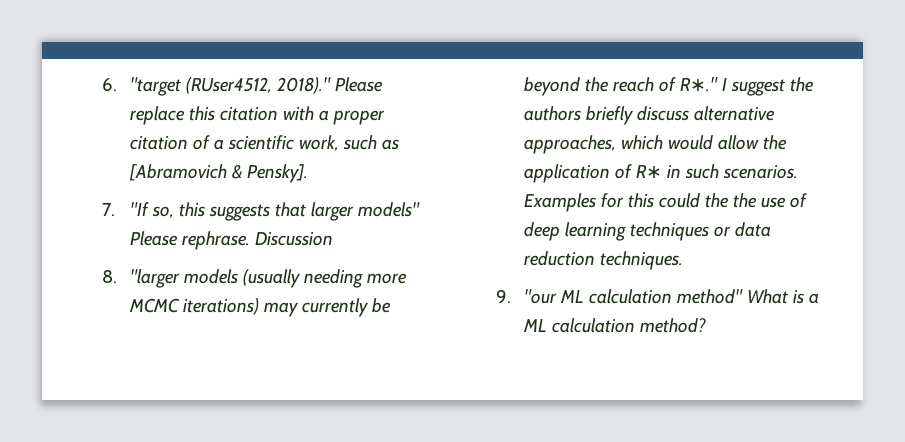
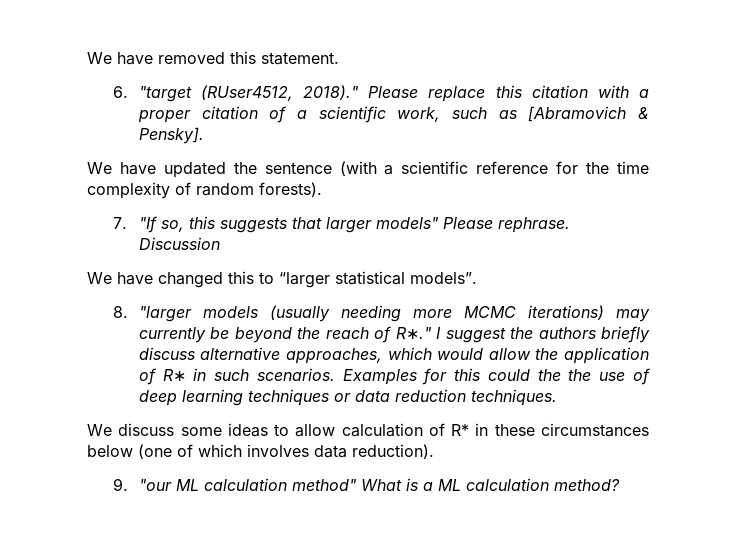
+ We have removed this statement.
+ We have updated the sentence (with a scientific reference for the time complexity of random forests).
+ We have changed this to “larger statistical models”.
+ We discuss some ideas to allow calculation of R* in these circumstances below (one of which involves data reduction).

